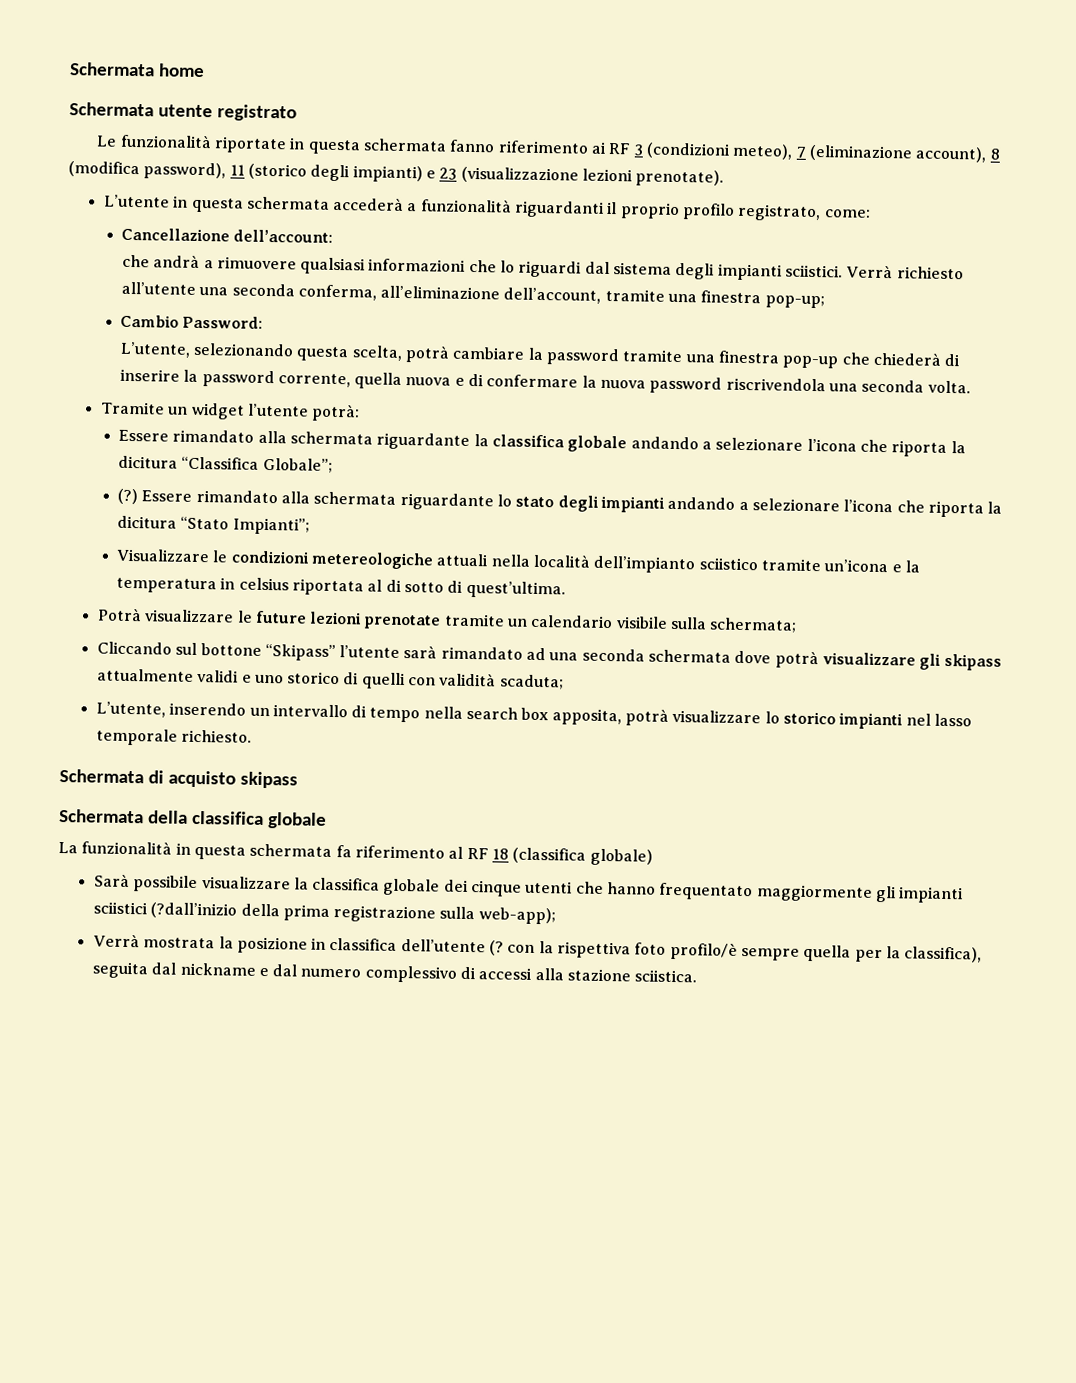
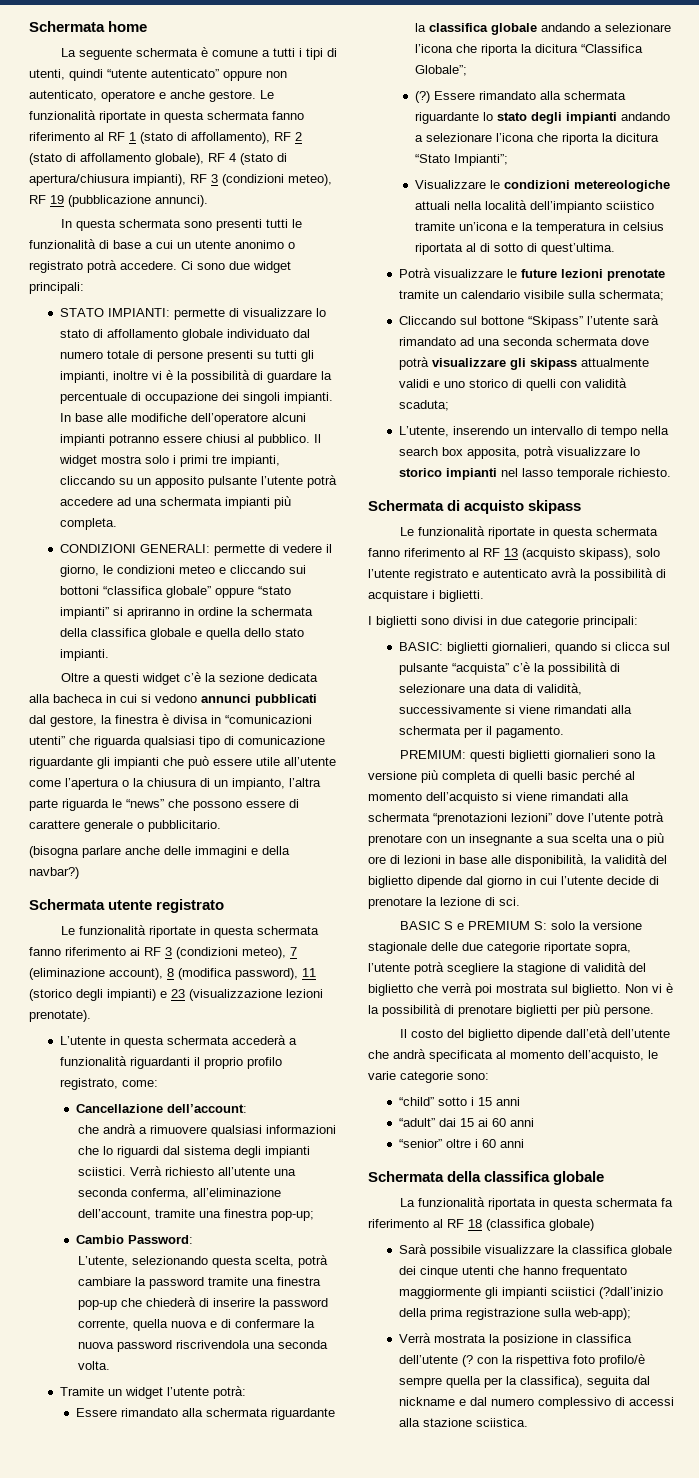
+ La seguente schermata è comune a tutti i tipi di utenti, quindi “utente autenticato” oppure non autenticato, operatore e anche gestore. Le funzionalità riportate in questa schermata fanno riferimento al RF 1 (stato di affollamento), RF 2 (stato di affollamento globale), RF 4 (stato di apertura/chiusura impianti), RF 3 (condizioni meteo), RF 19 (pubblicazione annunci).
+ In questa schermata sono presenti tutti le funzionalità di base a cui un utente anonimo o registrato potrà accedere. Ci sono due widget principali:
+ STATO IMPIANTI: permette di visualizzare lo stato di affollamento globale individuato dal numero totale di persone presenti su tutti gli impianti, inoltre vi è la possibilità di guardare la percentuale di occupazione dei singoli impianti. In base alle modifiche dell’operatore alcuni impianti potranno essere chiusi al pubblico. Il widget mostra solo i primi tre impianti, cliccando su un apposito pulsante l’utente potrà accedere ad una schermata impianti più completa.
+ CONDIZIONI GENERALI: permette di vedere il giorno, le condizioni meteo e cliccando sui bottoni “classifica globale” oppure “stato impianti” si apriranno in ordine la schermata della classifica globale e quella dello stato impianti.
+ Oltre a questi widget c’è la sezione dedicata alla bacheca in cui si vedono annunci pubblicati dal gestore, la finestra è divisa in “comunicazioni utenti” che riguarda qualsiasi tipo di comunicazione riguardante gli impianti che può essere utile all’utente come l’apertura o la chiusura di un impianto, l’altra parte riguarda le “news” che possono essere di carattere generale o pubblicitario.
+ (bisogna parlare anche delle immagini e della navbar?)
+ Le funzionalità riportate in questa schermata fanno riferimento al RF 13 (acquisto skipass), solo l’utente registrato e autenticato avrà la possibilità di acquistare i biglietti.
+ I biglietti sono divisi in due categorie principali:
+ BASIC: biglietti giornalieri, quando si clicca sul pulsante “acquista” c’è la possibilità di selezionare una data di validità, successivamente si viene rimandati alla schermata per il pagamento.
+ PREMIUM: questi biglietti giornalieri sono la versione più completa di quelli basic perché al momento dell’acquisto si viene rimandati alla schermata “prenotazioni lezioni” dove l’utente potrà prenotare con un insegnante a sua scelta una o più ore di lezioni in base alle disponibilità, la validità del biglietto dipende dal giorno in cui l’utente decide di prenotare la lezione di sci.
+ BASIC S e PREMIUM S: solo la versione stagionale delle due categorie riportate sopra, l’utente potrà scegliere la stagione di validità del biglietto che verrà poi mostrata sul biglietto. Non vi è la possibilità di prenotare biglietti per più persone.
+ Il costo del biglietto dipende dall’età dell’utente che andrà specificata al momento dell’acquisto, le varie categorie sono:
+ “child” sotto i 15 anni
+ “adult” dai 15 ai 60 anni
+ “senior” oltre i 60 anni
- La funzionalità in questa schermata fa riferimento al RF 18 (classifica globale)
+ La funzionalità riportata in questa schermata fa riferimento al RF 18 (classifica globale)

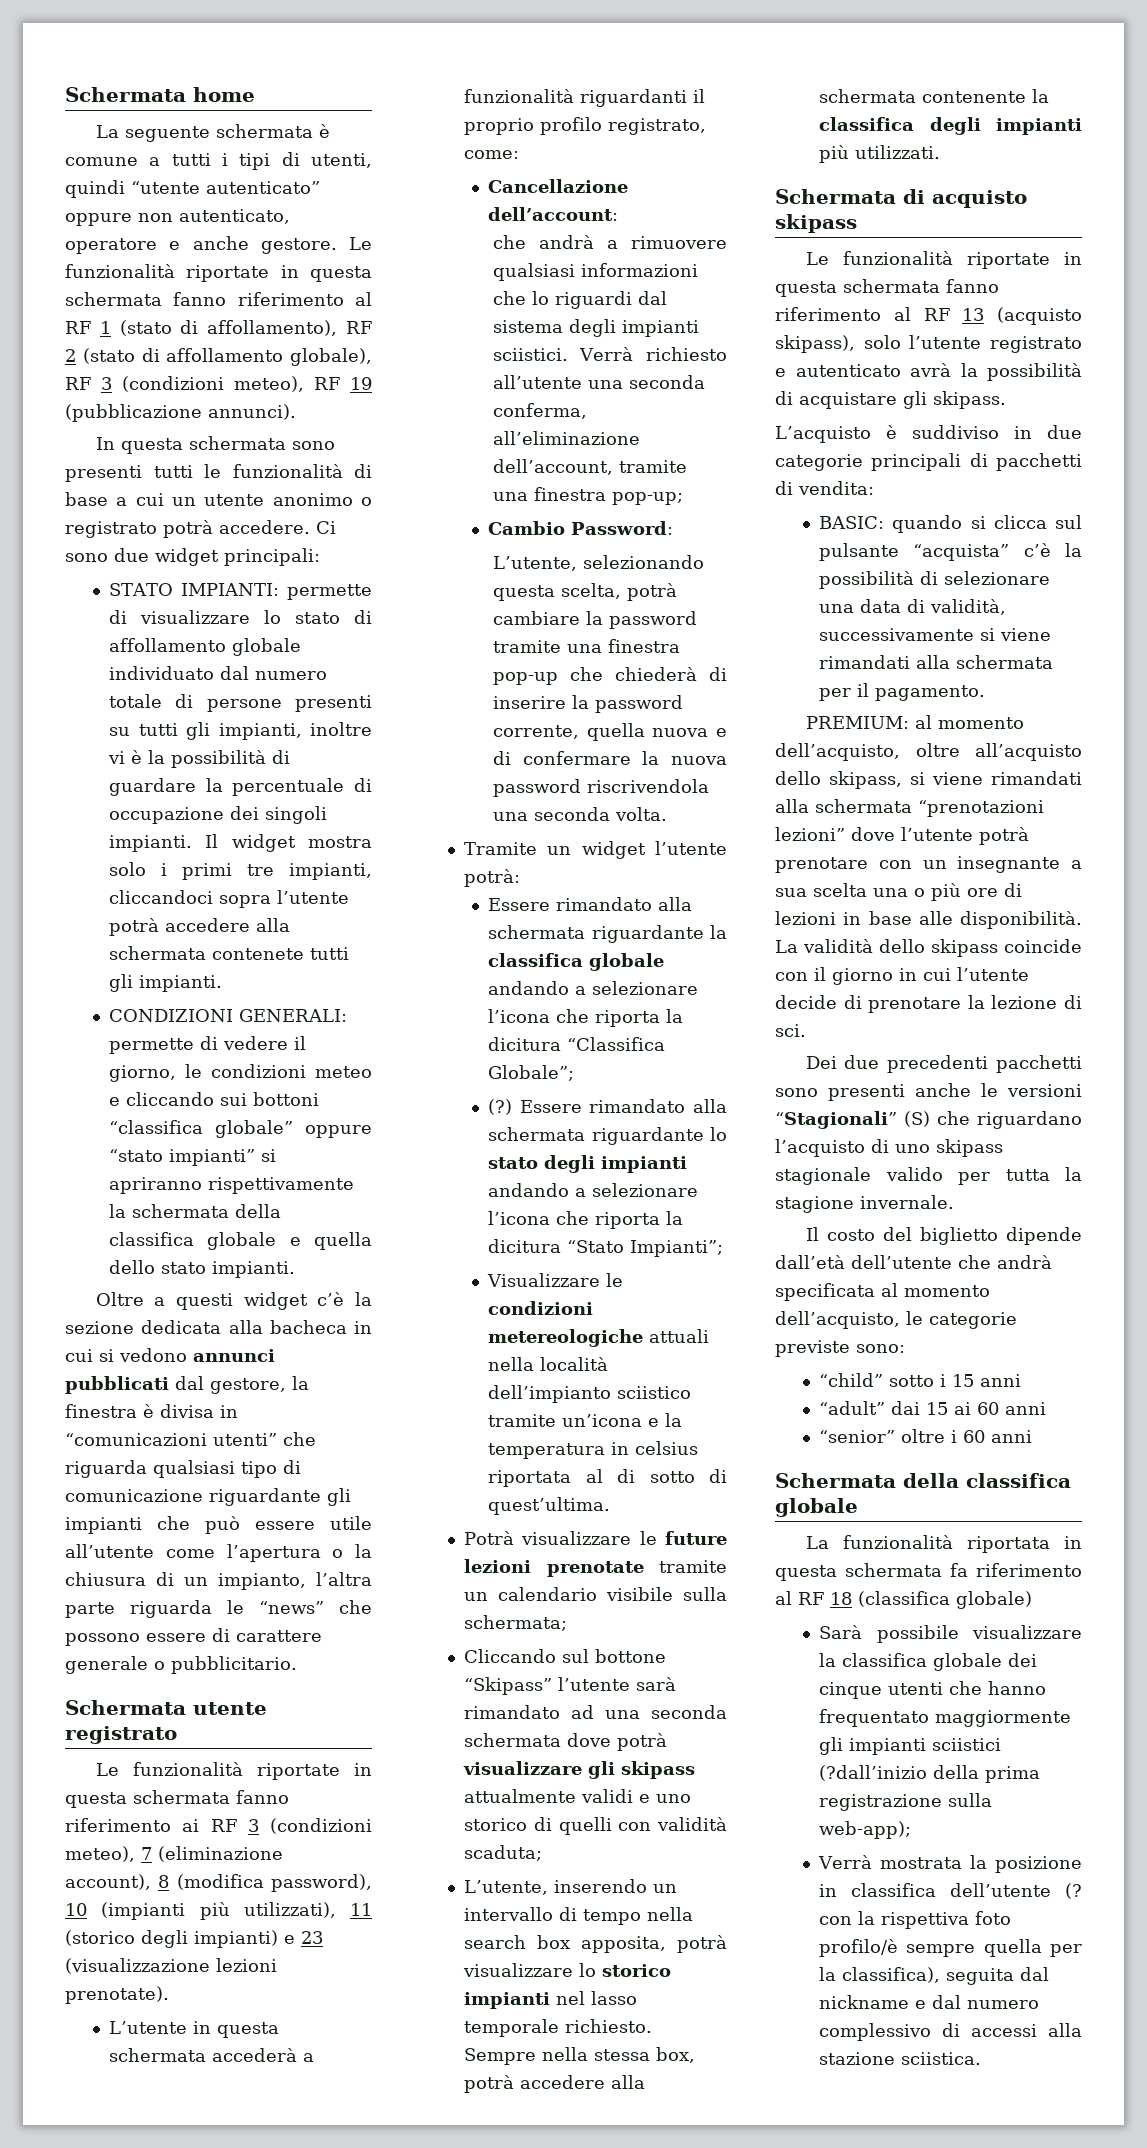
- Le funzionalità riportate in questa schermata fanno riferimento al RF 1 (stato di affollamento), RF 2 (stato di affollamento globale), RF 4 (stato di apertura/chiusura impianti), RF 3 (condizioni meteo), RF 19 (pubblicazione annunci).
+ Le funzionalità riportate in questa schermata fanno riferimento al RF 1 (stato di affollamento), RF 2 (stato di affollamento globale), RF 3 (condizioni meteo), RF 19 (pubblicazione annunci).
- In base alle modifiche dell’operatore alcuni impianti potranno essere chiusi al pubblico.
- Il widget mostra solo i primi tre impianti, cliccando su un apposito pulsante l’utente potrà accedere ad una schermata impianti più completa.
+ Il widget mostra solo i primi tre impianti, cliccandoci sopra l’utente potrà accedere alla schermata contenete tutti gli impianti.
- CONDIZIONI GENERALI: permette di vedere il giorno, le condizioni meteo e cliccando sui bottoni “classifica globale” oppure “stato impianti” si apriranno in ordine la schermata della classifica globale e quella dello stato impianti.
+ CONDIZIONI GENERALI: permette di vedere il giorno, le condizioni meteo e cliccando sui bottoni “classifica globale” oppure “stato impianti” si apriranno rispettivamente la schermata della classifica globale e quella dello stato impianti.
- (bisogna parlare anche delle immagini e della navbar?)
- Le funzionalità riportate in questa schermata fanno riferimento ai RF 3 (condizioni meteo), 7 (eliminazione account), 8 (modifica password), 11 (storico degli impianti) e 23 (visualizzazione lezioni prenotate).
+ Le funzionalità riportate in questa schermata fanno riferimento ai RF 3 (condizioni meteo), 7 (eliminazione account), 8 (modifica password), 10 (impianti più utilizzati), 11 (storico degli impianti) e 23 (visualizzazione lezioni prenotate).
+ Sempre nella stessa box, potrà accedere alla schermata contenente la classifica degli impianti più utilizzati.
- Le funzionalità riportate in questa schermata fanno riferimento al RF 13 (acquisto skipass), solo l’utente registrato e autenticato avrà la possibilità di acquistare i biglietti.
- I biglietti sono divisi in due categorie principali:
+ Le funzionalità riportate in questa schermata fanno riferimento al RF 13 (acquisto skipass), solo l’utente registrato e autenticato avrà la possibilità di acquistare gli skipass.
+ L’acquisto è suddiviso in due categorie principali di pacchetti di vendita:
- BASIC: biglietti giornalieri, quando si clicca sul pulsante “acquista” c’è la possibilità di selezionare una data di validità, successivamente si viene rimandati alla schermata per il pagamento.
+ BASIC: quando si clicca sul pulsante “acquista” c’è la possibilità di selezionare una data di validità, successivamente si viene rimandati alla schermata per il pagamento.
- PREMIUM: questi biglietti giornalieri sono la versione più completa di quelli basic perché al momento dell’acquisto si viene rimandati alla schermata “prenotazioni lezioni” dove l’utente potrà prenotare con un insegnante a sua scelta una o più ore di lezioni in base alle disponibilità, la validità del biglietto dipende dal giorno in cui l’utente decide di prenotare la lezione di sci.
+ PREMIUM: al momento dell’acquisto, oltre all’acquisto dello skipass, si viene rimandati alla schermata “prenotazioni lezioni” dove l’utente potrà prenotare con un insegnante a sua scelta una o più ore di lezioni in base alle disponibilità. La validità dello skipass coincide con il giorno in cui l’utente decide di prenotare la lezione di sci.
- BASIC S e PREMIUM S: solo la versione stagionale delle due categorie riportate sopra, l’utente potrà scegliere la stagione di validità del biglietto che verrà poi mostrata sul biglietto. Non vi è la possibilità di prenotare biglietti per più persone.
+ Dei due precedenti pacchetti sono presenti anche le versioni “Stagionali” (S) che riguardano l’acquisto di uno skipass stagionale valido per tutta la stagione invernale.
- Il costo del biglietto dipende dall’età dell’utente che andrà specificata al momento dell’acquisto, le varie categorie sono:
+ Il costo del biglietto dipende dall’età dell’utente che andrà specificata al momento dell’acquisto, le categorie previste sono:

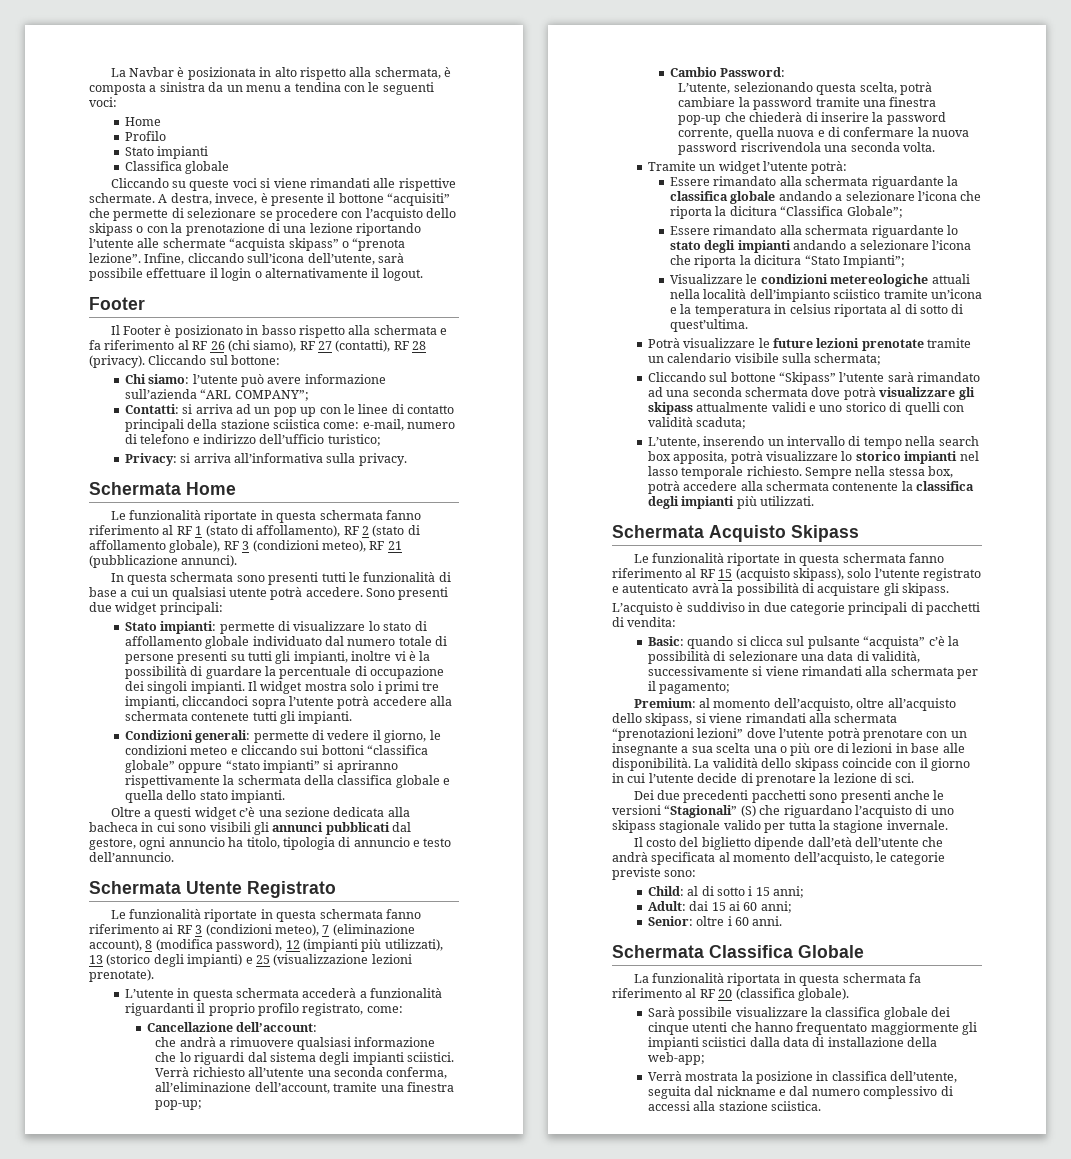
- Schermata home
- La seguente schermata è comune a tutti i tipi di utenti, quindi “utente autenticato” oppure non autenticato, operatore e anche gestore. Le funzionalità riportate in questa schermata fanno riferimento al RF 1 (stato di affollamento), RF 2 (stato di affollamento globale), RF 3 (condizioni meteo), RF 19 (pubblicazione annunci).
+ La Navbar è posizionata in alto rispetto alla schermata, è composta a sinistra da un menu a tendina con le seguenti voci:
+ Home
+ Profilo
+ Stato impianti
+ Classifica globale
+ Cliccando su queste voci si viene rimandati alle rispettive schermate. A destra, invece, è presente il bottone “acquisiti” che permette di selezionare se procedere con l’acquisto dello skipass o con la prenotazione di una lezione riportando l’utente alle schermate “acquista skipass” o “prenota lezione”. Infine, cliccando sull’icona dell’utente, sarà possibile effettuare il login o alternativamente il logout.
+ Footer
+ Il Footer è posizionato in basso rispetto alla schermata e fa riferimento al RF 26 (chi siamo), RF 27 (contatti), RF 28 (privacy). Cliccando sul bottone:
+ Chi siamo: l’utente può avere informazione sull’azienda “ARL COMPANY”;
+ Contatti: si arriva ad un pop up con le linee di contatto principali della stazione sciistica come: e-mail, numero di telefono e indirizzo dell’ufficio turistico;
+ Privacy: si arriva all’informativa sulla privacy.
+ Schermata Home
+ Le funzionalità riportate in questa schermata fanno riferimento al RF 1 (stato di affollamento), RF 2 (stato di affollamento globale), RF 3 (condizioni meteo), RF 21 (pubblicazione annunci).
- In questa schermata sono presenti tutti le funzionalità di base a cui un utente anonimo o registrato potrà accedere. Ci sono due widget principali:
+ In questa schermata sono presenti tutti le funzionalità di base a cui un qualsiasi utente potrà accedere. Sono presenti due widget principali:
- STATO IMPIANTI: permette di visualizzare lo stato di affollamento globale individuato dal numero totale di persone presenti su tutti gli impianti, inoltre vi è la possibilità di guardare la percentuale di occupazione dei singoli impianti.
+ Stato impianti: permette di visualizzare lo stato di affollamento globale individuato dal numero totale di persone presenti su tutti gli impianti, inoltre vi è la possibilità di guardare la percentuale di occupazione dei singoli impianti.
- CONDIZIONI GENERALI: permette di vedere il giorno, le condizioni meteo e cliccando sui bottoni “classifica globale” oppure “stato impianti” si apriranno rispettivamente la schermata della classifica globale e quella dello stato impianti.
+ Condizioni generali: permette di vedere il giorno, le condizioni meteo e cliccando sui bottoni “classifica globale” oppure “stato impianti” si apriranno rispettivamente la schermata della classifica globale e quella dello stato impianti.
- Oltre a questi widget c’è la sezione dedicata alla bacheca in cui si vedono annunci pubblicati dal gestore, la finestra è divisa in “comunicazioni utenti” che riguarda qualsiasi tipo di comunicazione riguardante gli impianti che può essere utile all’utente come l’apertura o la chiusura di un impianto, l’altra parte riguarda le “news” che possono essere di carattere generale o pubblicitario.
- Schermata utente registrato
+ Oltre a questi widget c’è una sezione dedicata alla bacheca in cui sono visibili gli annunci pubblicati dal gestore, ogni annuncio ha titolo, tipologia di annuncio e testo dell’annuncio.
+ Schermata Utente Registrato
- Le funzionalità riportate in questa schermata fanno riferimento ai RF 3 (condizioni meteo), 7 (eliminazione account), 8 (modifica password), 10 (impianti più utilizzati), 11 (storico degli impianti) e 23 (visualizzazione lezioni prenotate).
+ Le funzionalità riportate in questa schermata fanno riferimento ai RF 3 (condizioni meteo), 7 (eliminazione account), 8 (modifica password), 12 (impianti più utilizzati), 13 (storico degli impianti) e 25 (visualizzazione lezioni prenotate).
- che andrà a rimuovere qualsiasi informazioni che lo riguardi dal sistema degli impianti sciistici.
+ che andrà a rimuovere qualsiasi informazione che lo riguardi dal sistema degli impianti sciistici.
- (?)
- Schermata di acquisto skipass
+ Schermata Acquisto Skipass
- Le funzionalità riportate in questa schermata fanno riferimento al RF 13 (acquisto skipass), solo l’utente registrato e autenticato avrà la possibilità di acquistare gli skipass.
+ Le funzionalità riportate in questa schermata fanno riferimento al RF 15 (acquisto skipass), solo l’utente registrato e autenticato avrà la possibilità di acquistare gli skipass.
- BASIC: quando si clicca sul pulsante “acquista” c’è la possibilità di selezionare una data di validità, successivamente si viene rimandati alla schermata per il pagamento.
- PREMIUM: al momento dell’acquisto, oltre all’acquisto dello skipass, si viene rimandati alla schermata “prenotazioni lezioni” dove l’utente potrà prenotare con un insegnante a sua scelta una o più ore di lezioni in base alle disponibilità.
+ Basic: quando si clicca sul pulsante “acquista” c’è la possibilità di selezionare una data di validità, successivamente si viene rimandati alla schermata per il pagamento;
+ Premium: al momento dell’acquisto, oltre all’acquisto dello skipass, si viene rimandati alla schermata “prenotazioni lezioni” dove l’utente potrà prenotare con un insegnante a sua scelta una o più ore di lezioni in base alle disponibilità.
- “child” sotto i 15 anni
- “adult” dai 15 ai 60 anni
- “senior” oltre i 60 anni
- Schermata della classifica globale
+ Child: al di sotto i 15 anni;
+ Adult: dai 15 ai 60 anni;
+ Senior: oltre i 60 anni.
+ Schermata Classifica Globale
- La funzionalità riportata in questa schermata fa riferimento al RF 18 (classifica globale)
+ La funzionalità riportata in questa schermata fa riferimento al RF 20 (classifica globale).
- Sarà possibile visualizzare la classifica globale dei cinque utenti che hanno frequentato maggiormente gli impianti sciistici (?dall’inizio della prima registrazione sulla web-app);
+ Sarà possibile visualizzare la classifica globale dei cinque utenti che hanno frequentato maggiormente gli impianti sciistici dalla data di installazione della web-app;
- Verrà mostrata la posizione in classifica dell’utente (? con la rispettiva foto profilo/è sempre quella per la classifica), seguita dal nickname e dal numero complessivo di accessi alla stazione sciistica.
+ Verrà mostrata la posizione in classifica dell’utente, seguita dal nickname e dal numero complessivo di accessi alla stazione sciistica.

